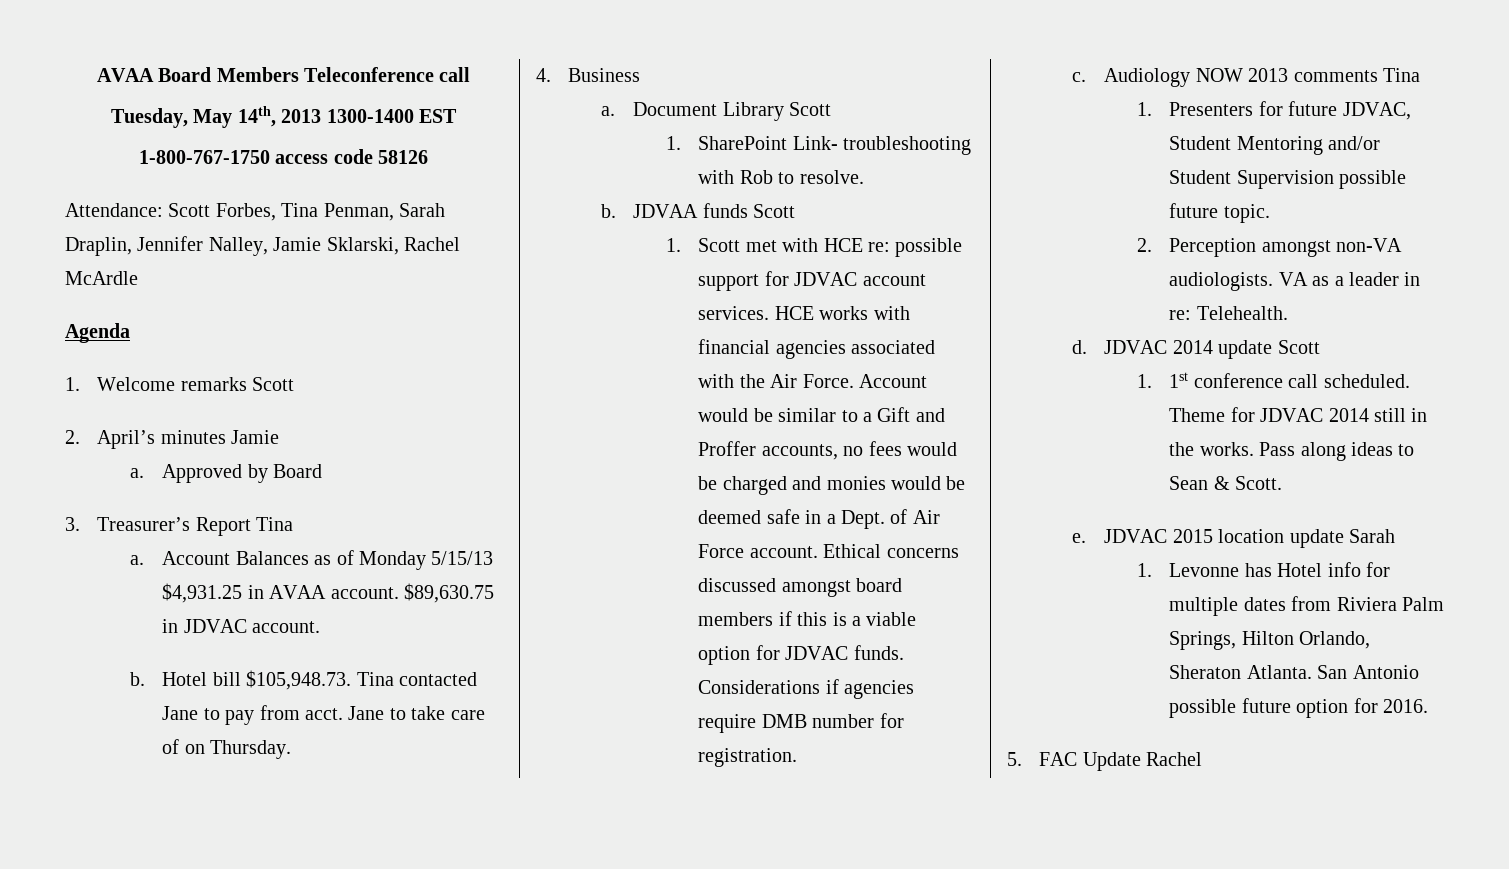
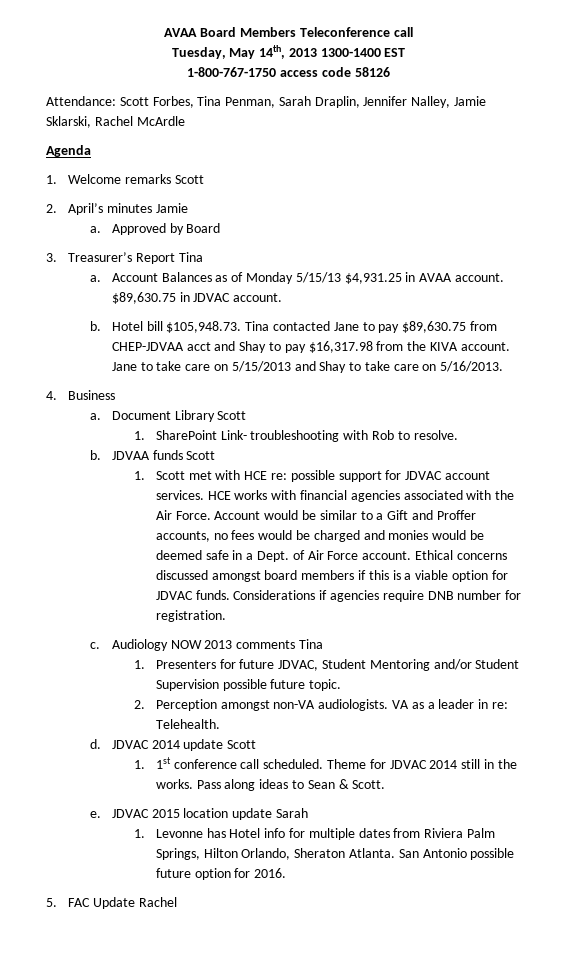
- Hotel bill $105,948.73. Tina contacted Jane to pay from acct. Jane to take care of on Thursday.
+ Hotel bill $105,948.73. Tina contacted Jane to pay $89,630.75 from CHEP-JDVAA acct and Shay to pay $16,317.98 from the KIVA account. Jane to take care on 5/15/2013 and Shay to take care on 5/16/2013.
- Considerations if agencies require DMB number for registration.
+ Considerations if agencies require DNB number for registration.

